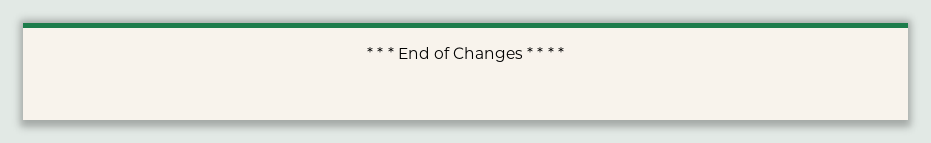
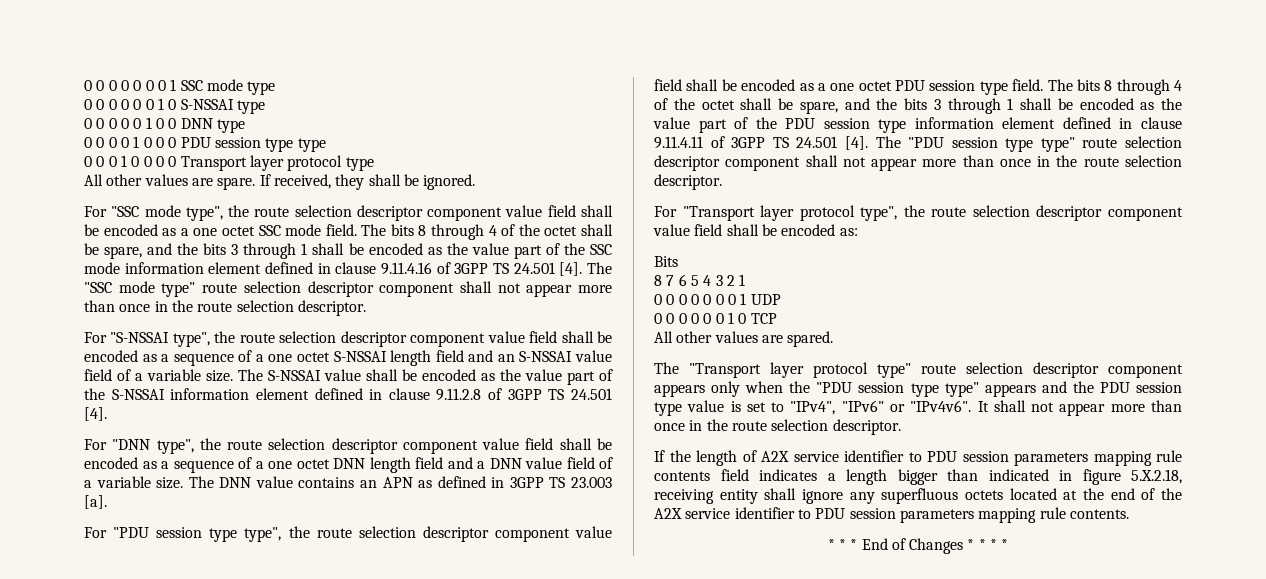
+ 0 0 0 0 0 0 0 1 SSC mode type
+ 0 0 0 0 0 0 1 0 S-NSSAI type
+ 0 0 0 0 0 1 0 0 DNN type
+ 0 0 0 0 1 0 0 0 PDU session type type
+ 0 0 0 1 0 0 0 0 Transport layer protocol type
+ All other values are spare. If received, they shall be ignored.
+ For "SSC mode type", the route selection descriptor component value field shall be encoded as a one octet SSC mode field. The bits 8 through 4 of the octet shall be spare, and the bits 3 through 1 shall be encoded as the value part of the SSC mode information element defined in clause 9.11.4.16 of 3GPP TS 24.501 [4]. The "SSC mode type" route selection descriptor component shall not appear more than once in the route selection descriptor.
+ For "S-NSSAI type", the route selection descriptor component value field shall be encoded as a sequence of a one octet S-NSSAI length field and an S-NSSAI value field of a variable size. The S-NSSAI value shall be encoded as the value part of the S-NSSAI information element defined in clause 9.11.2.8 of 3GPP TS 24.501 [4].
+ For "DNN type", the route selection descriptor component value field shall be encoded as a sequence of a one octet DNN length field and a DNN value field of a variable size. The DNN value contains an APN as defined in 3GPP TS 23.003 [a].
+ For "PDU session type type", the route selection descriptor component value field shall be encoded as a one octet PDU session type field. The bits 8 through 4 of the octet shall be spare, and the bits 3 through 1 shall be encoded as the value part of the PDU session type information element defined in clause 9.11.4.11 of 3GPP TS 24.501 [4]. The "PDU session type type" route selection descriptor component shall not appear more than once in the route selection descriptor.
+ For "Transport layer protocol type", the route selection descriptor component value field shall be encoded as:
+ Bits
+ 8 7 6 5 4 3 2 1
+ 0 0 0 0 0 0 0 1 UDP
+ 0 0 0 0 0 0 1 0 TCP
+ All other values are spared.
+ The "Transport layer protocol type" route selection descriptor component appears only when the "PDU session type type" appears and the PDU session type value is set to "IPv4", "IPv6" or "IPv4v6". It shall not appear more than once in the route selection descriptor.
+ If the length of A2X service identifier to PDU session parameters mapping rule contents field indicates a length bigger than indicated in figure 5.X.2.18, receiving entity shall ignore any superfluous octets located at the end of the A2X service identifier to PDU session parameters mapping rule contents.

